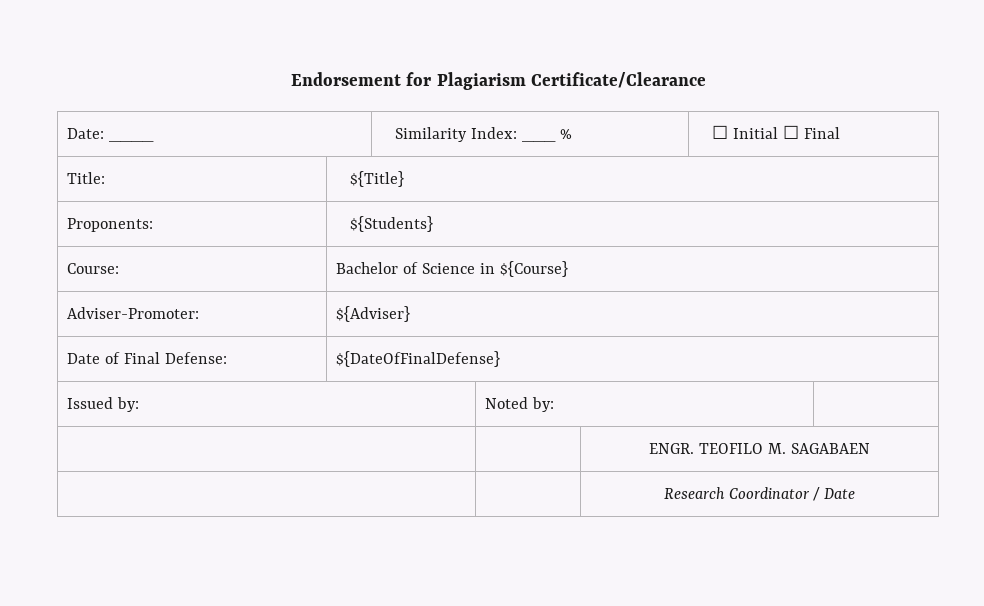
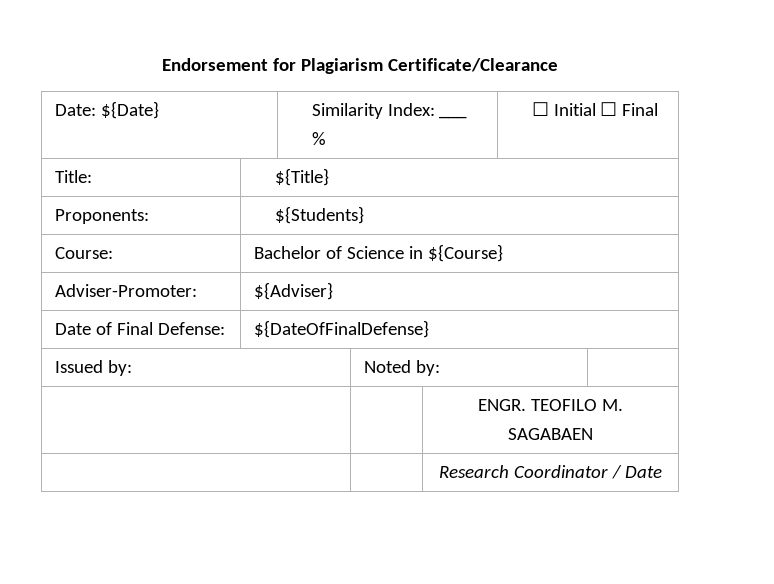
- Date: ____ | Similarity Index: ___ % | ☐ Initial ☐ Final
+ Date: ${Date} | Similarity Index: ___ % | ☐ Initial ☐ Final

